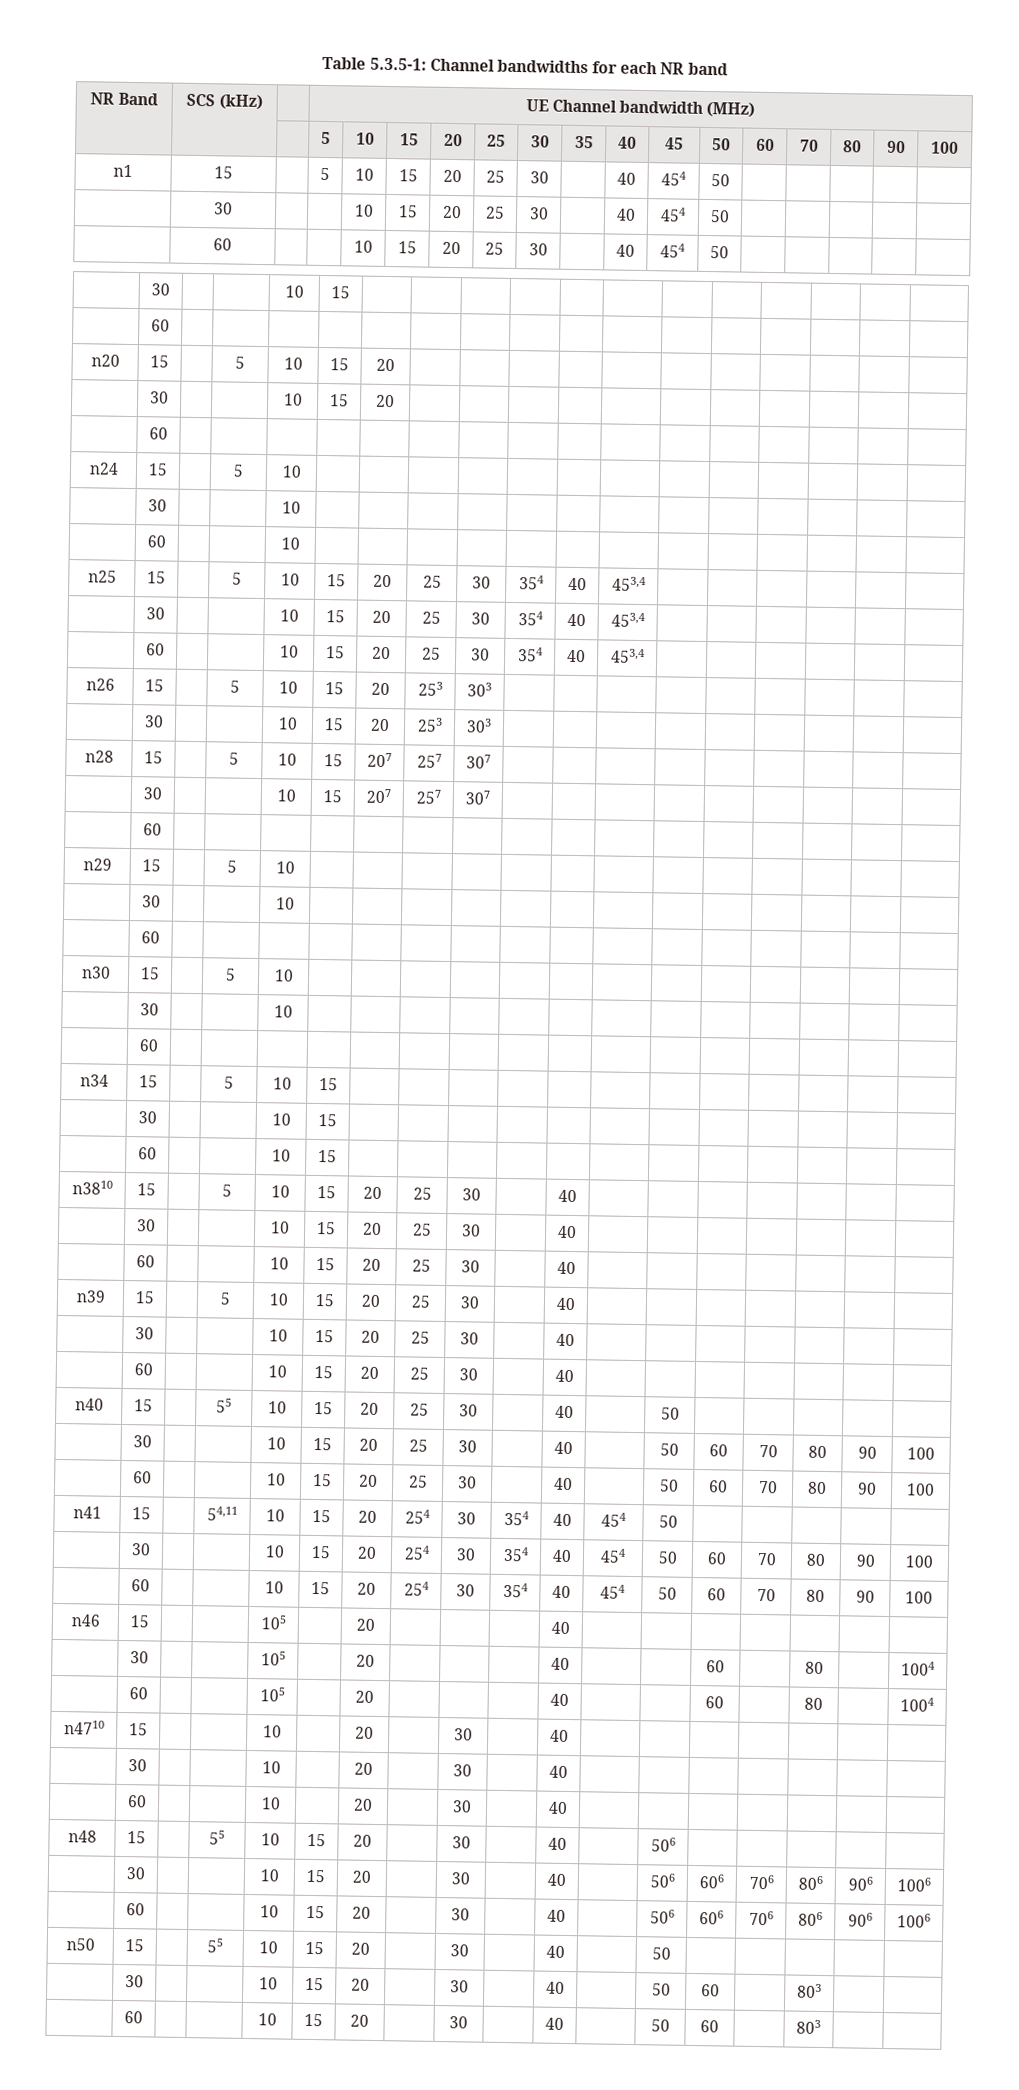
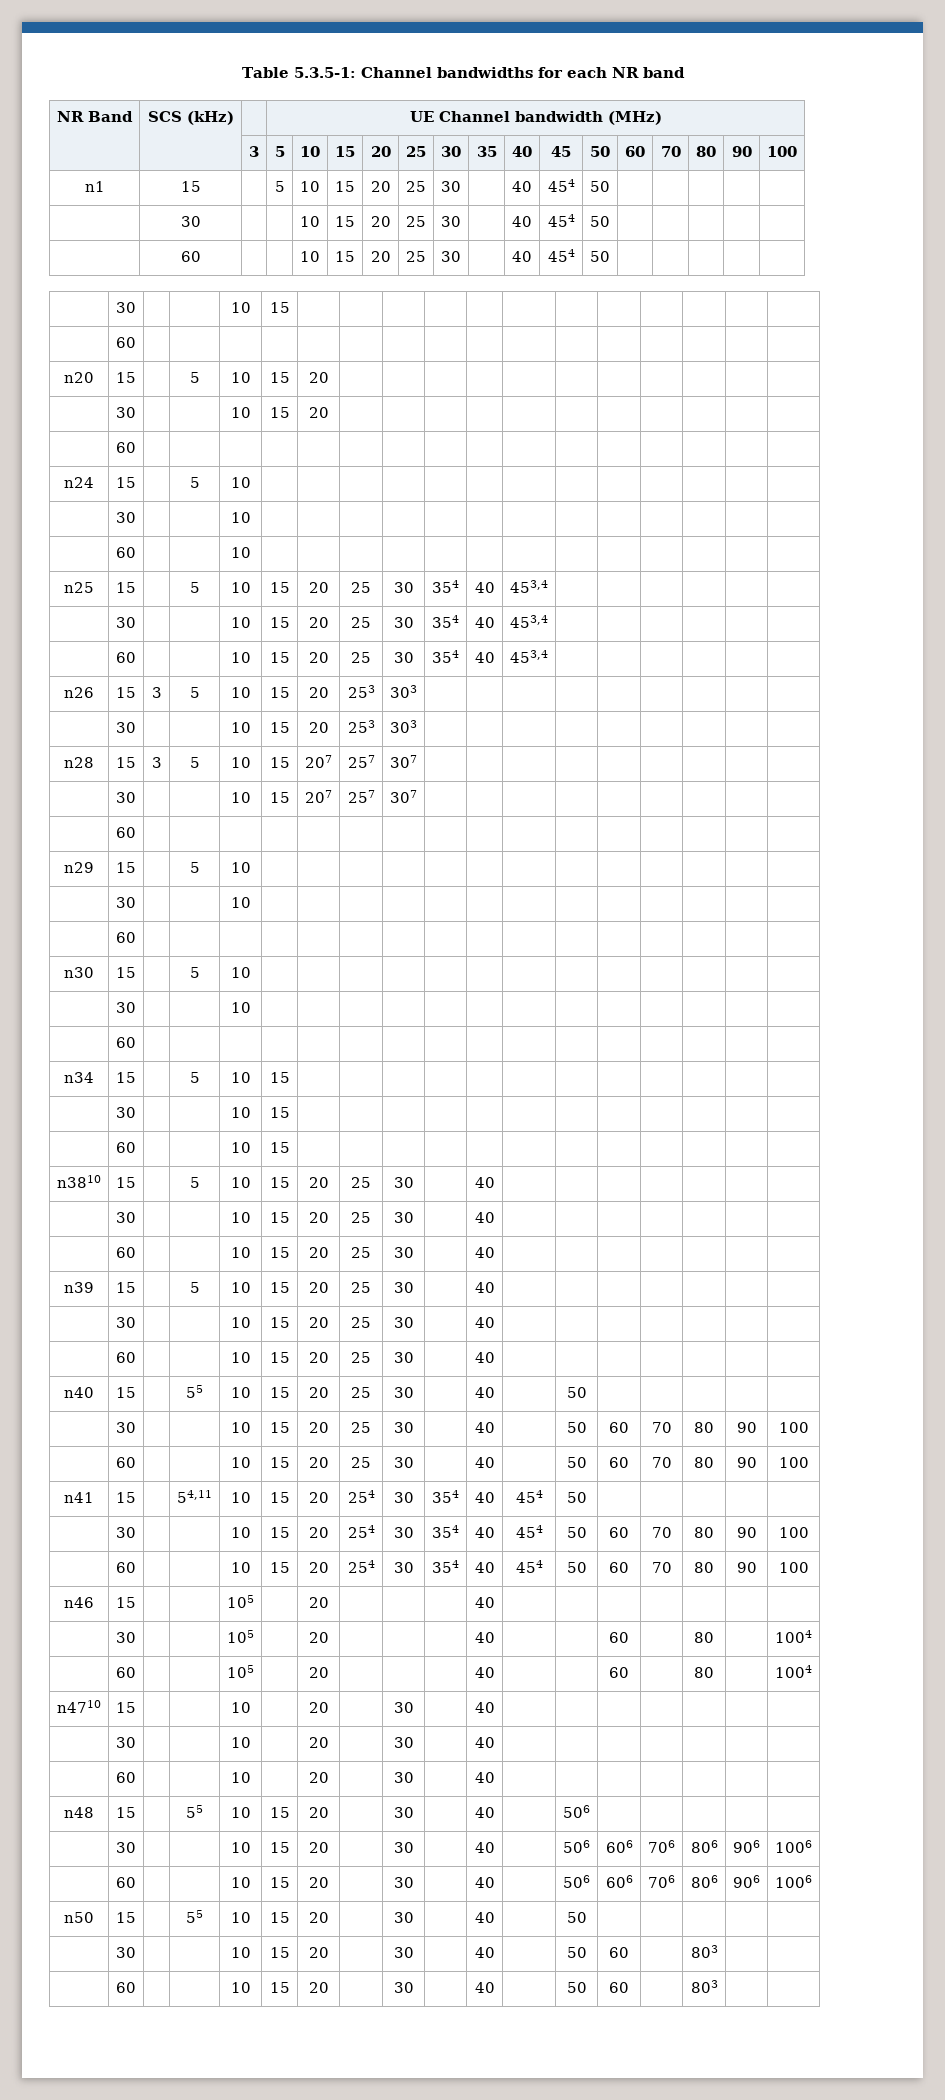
- | | | 5 | 10 | 15 | 20 | 25 | 30 | 35 | 40 | 45 | 50 | 60 | 70 | 80 | 90 | 100
+ | | 3 | 5 | 10 | 15 | 20 | 25 | 30 | 35 | 40 | 45 | 50 | 60 | 70 | 80 | 90 | 100
- n26 | 15 | | 5 | 10 | 15 | 20 | 253 | 303 | | | | | | | | |
+ n26 | 15 | 3 | 5 | 10 | 15 | 20 | 253 | 303 | | | | | | | | |
- n28 | 15 | | 5 | 10 | 15 | 207 | 257 | 307 | | | | | | | | |
+ n28 | 15 | 3 | 5 | 10 | 15 | 207 | 257 | 307 | | | | | | | | |

